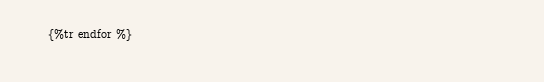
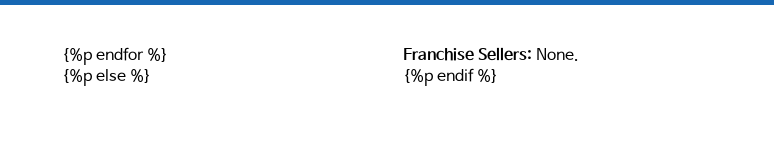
- {%tr endfor %}
+ {%p endfor %}
+ {%p else %}
+ Franchise Sellers: None.
+ {%p endif %}

